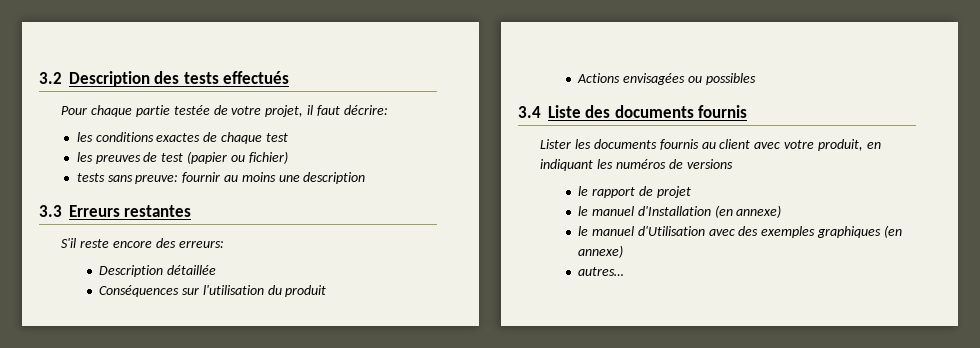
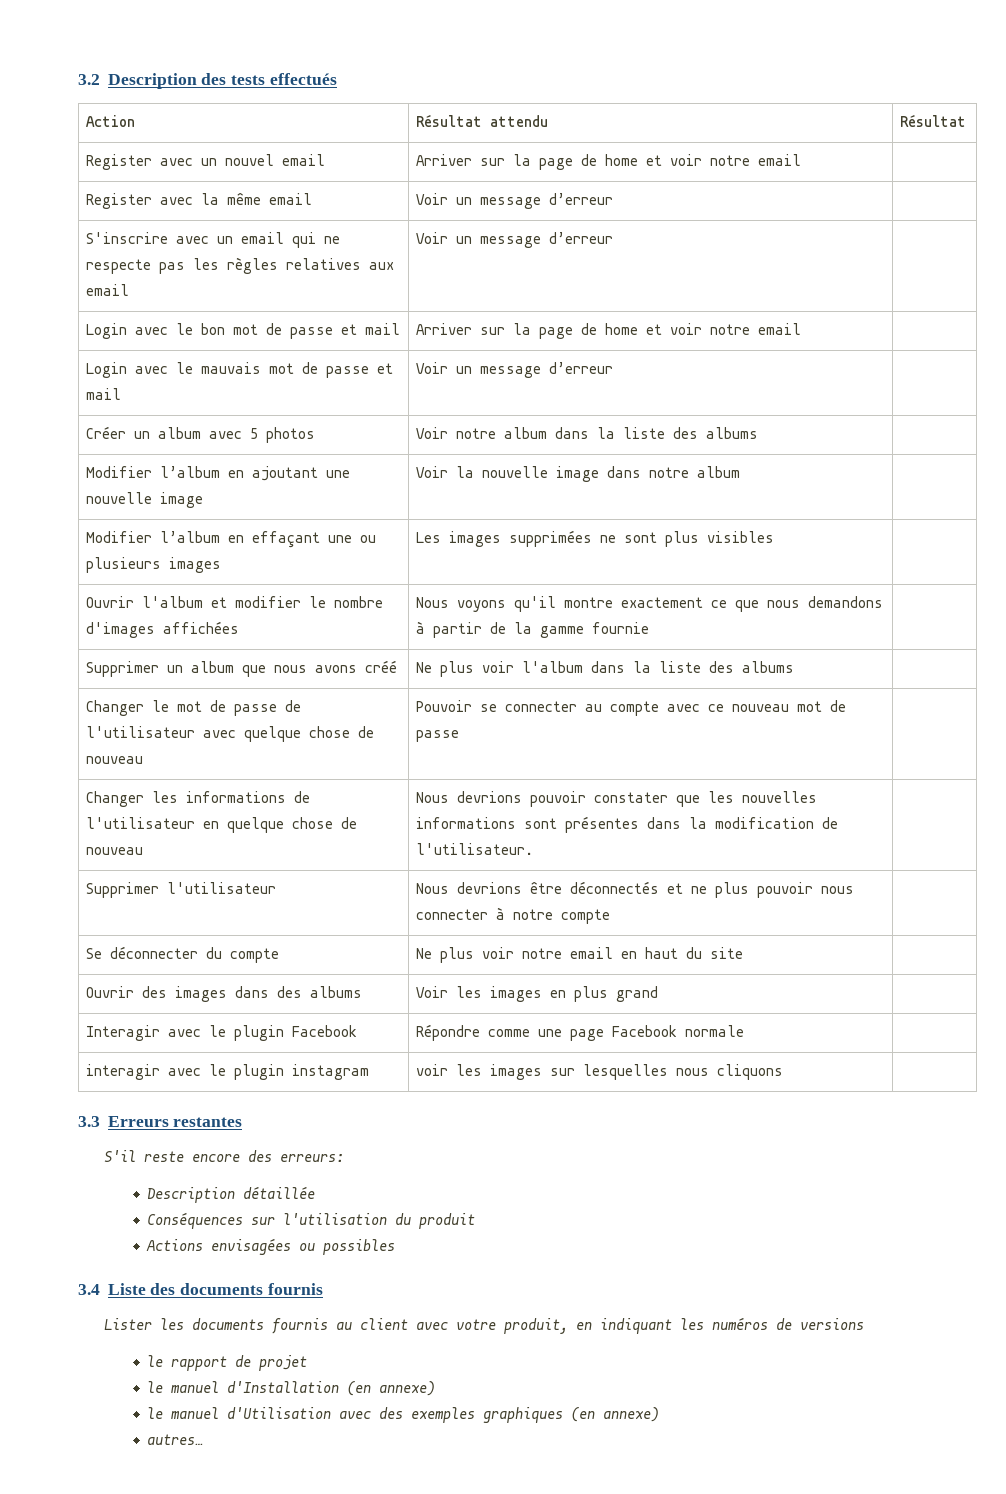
- Pour chaque partie testée de votre projet, il faut décrire:
- les conditions exactes de chaque test
- les preuves de test (papier ou fichier)
- tests sans preuve: fournir au moins une description
+ Action | Résultat attendu | Résultat
+ Register avec un nouvel email | Arriver sur la page de home et voir notre email |
+ Register avec la même email | Voir un message d’erreur |
+ S'inscrire avec un email qui ne respecte pas les règles relatives aux email | Voir un message d’erreur |
+ Login avec le bon mot de passe et mail | Arriver sur la page de home et voir notre email |
+ Login avec le mauvais mot de passe et mail | Voir un message d’erreur |
+ Créer un album avec 5 photos | Voir notre album dans la liste des albums |
+ Modifier l’album en ajoutant une nouvelle image | Voir la nouvelle image dans notre album |
+ Modifier l’album en effaçant une ou plusieurs images | Les images supprimées ne sont plus visibles |
+ Ouvrir l'album et modifier le nombre d'images affichées | Nous voyons qu'il montre exactement ce que nous demandons à partir de la gamme fournie |
+ Supprimer un album que nous avons créé | Ne plus voir l'album dans la liste des albums |
+ Changer le mot de passe de l'utilisateur avec quelque chose de nouveau | Pouvoir se connecter au compte avec ce nouveau mot de passe |
+ Changer les informations de l'utilisateur en quelque chose de nouveau | Nous devrions pouvoir constater que les nouvelles informations sont présentes dans la modification de l'utilisateur. |
+ Supprimer l'utilisateur | Nous devrions être déconnectés et ne plus pouvoir nous connecter à notre compte |
+ Se déconnecter du compte | Ne plus voir notre email en haut du site |
+ Ouvrir des images dans des albums | Voir les images en plus grand |
+ Interagir avec le plugin Facebook | Répondre comme une page Facebook normale |
+ interagir avec le plugin instagram | voir les images sur lesquelles nous cliquons |

